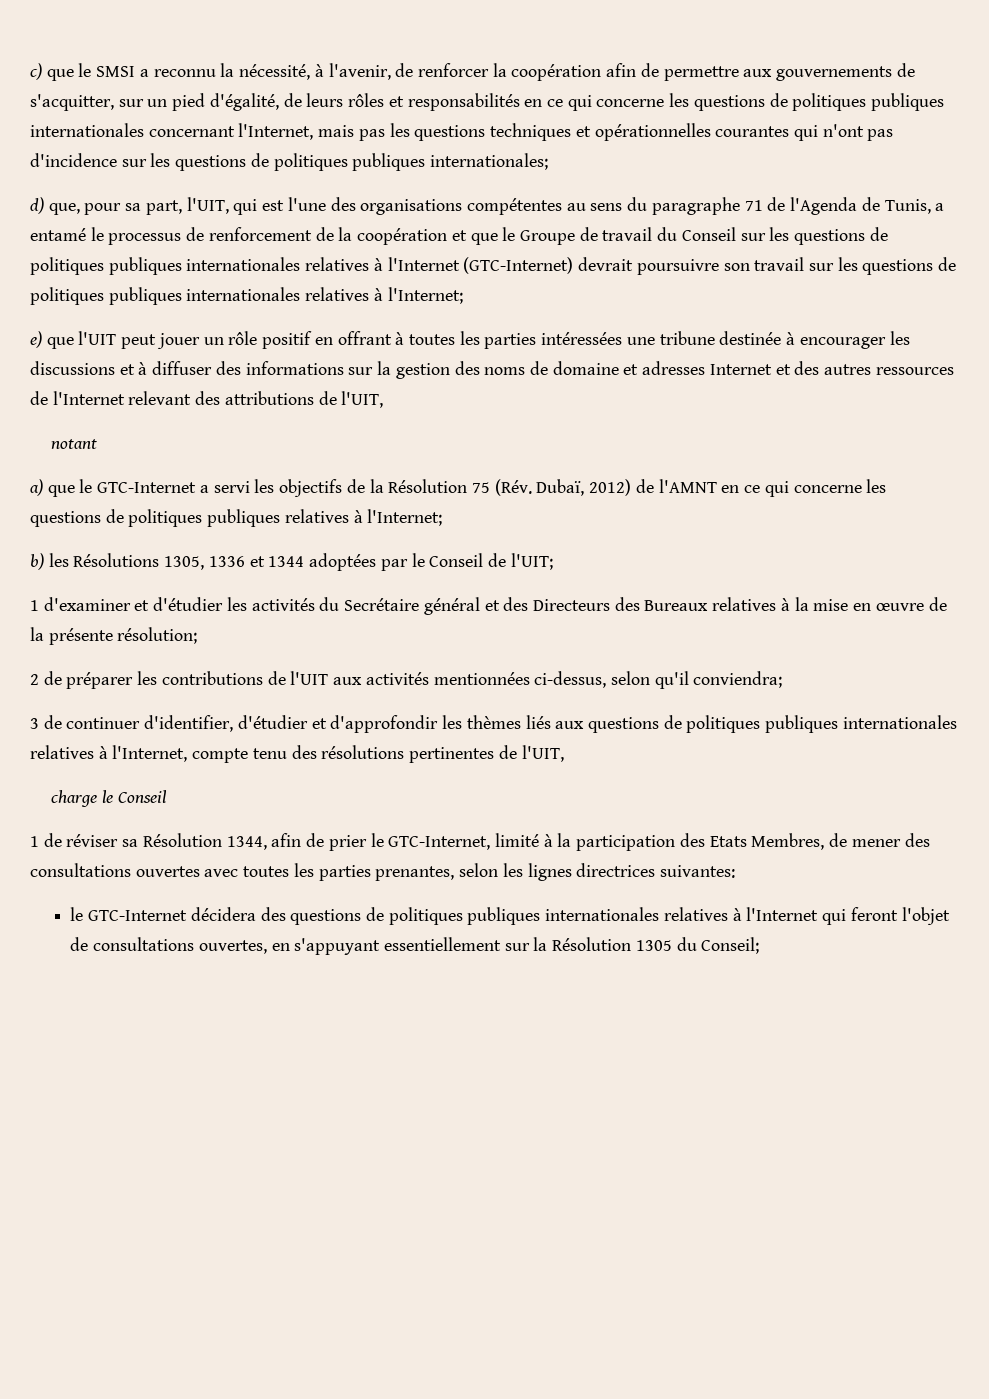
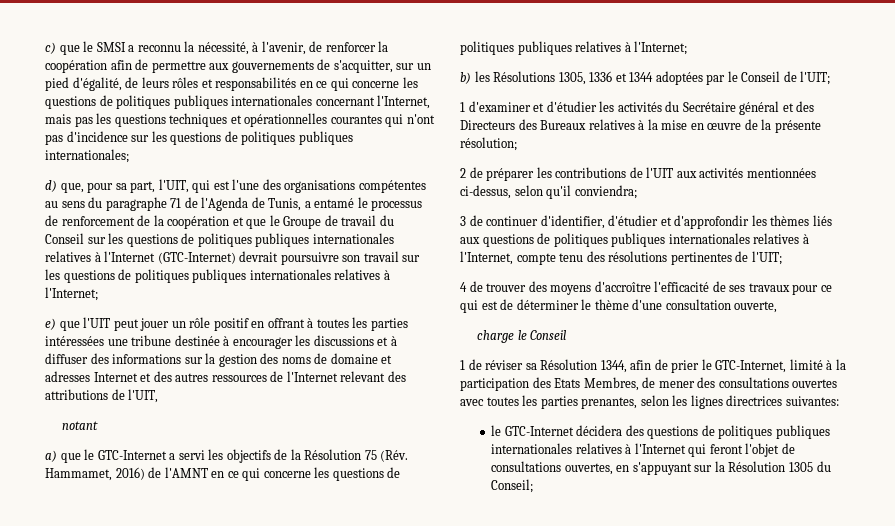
- a) que le GTC-Internet a servi les objectifs de la Résolution 75 (Rév. Dubaï, 2012) de l'AMNT en ce qui concerne les questions de politiques publiques relatives à l'Internet;
+ a) que le GTC-Internet a servi les objectifs de la Résolution 75 (Rév. Hammamet, 2016) de l'AMNT en ce qui concerne les questions de politiques publiques relatives à l'Internet;
- 3 de continuer d'identifier, d'étudier et d'approfondir les thèmes liés aux questions de politiques publiques internationales relatives à l'Internet, compte tenu des résolutions pertinentes de l'UIT,
+ 3 de continuer d'identifier, d'étudier et d'approfondir les thèmes liés aux questions de politiques publiques internationales relatives à l'Internet, compte tenu des résolutions pertinentes de l'UIT;
+ 4 de trouver des moyens d'accroître l'efficacité de ses travaux pour ce qui est de déterminer le thème d'une consultation ouverte,
- le GTC-Internet décidera des questions de politiques publiques internationales relatives à l'Internet qui feront l'objet de consultations ouvertes, en s'appuyant essentiellement sur la Résolution 1305 du Conseil;
+ le GTC-Internet décidera des questions de politiques publiques internationales relatives à l'Internet qui feront l'objet de consultations ouvertes, en s'appuyant sur la Résolution 1305 du Conseil;

